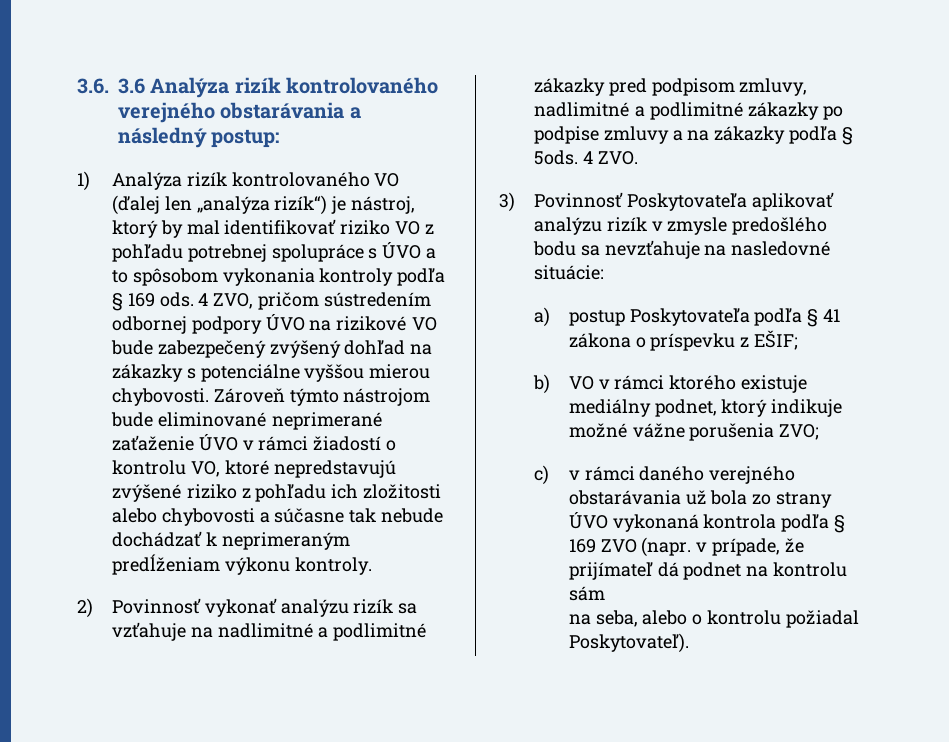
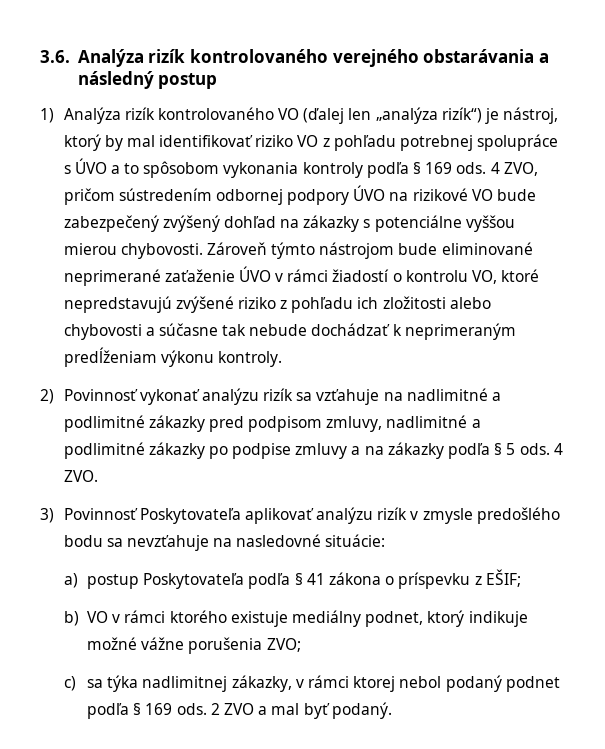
- 3.6. 3.6 Analýza rizík kontrolovaného verejného obstarávania a následný postup:
+ 3.6. Analýza rizík kontrolovaného verejného obstarávania a následný postup
- 2) Povinnosť vykonať analýzu rizík sa vzťahuje na nadlimitné a podlimitné zákazky pred podpisom zmluvy, nadlimitné a podlimitné zákazky po podpise zmluvy a na zákazky podľa § 5ods.
+ 2) Povinnosť vykonať analýzu rizík sa vzťahuje na nadlimitné a podlimitné zákazky pred podpisom zmluvy, nadlimitné a podlimitné zákazky po podpise zmluvy a na zákazky podľa § 5 ods.
- c) v rámci daného verejného obstarávania už bola zo strany ÚVO vykonaná kontrola podľa § 169 ZVO (napr. v prípade, že prijímateľ dá podnet na kontrolu sám
- na seba, alebo o kontrolu požiadal Poskytovateľ).
+ c) sa týka nadlimitnej zákazky, v rámci ktorej nebol podaný podnet podľa § 169 ods. 2 ZVO a mal byť podaný.

